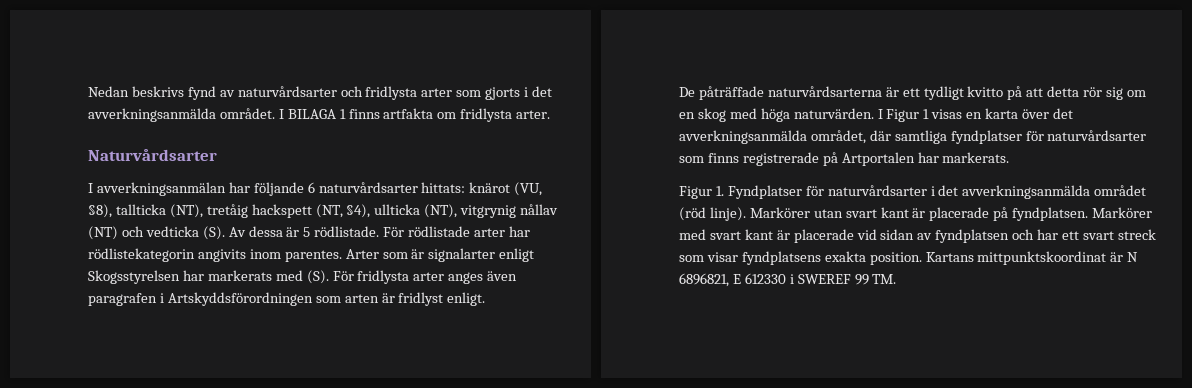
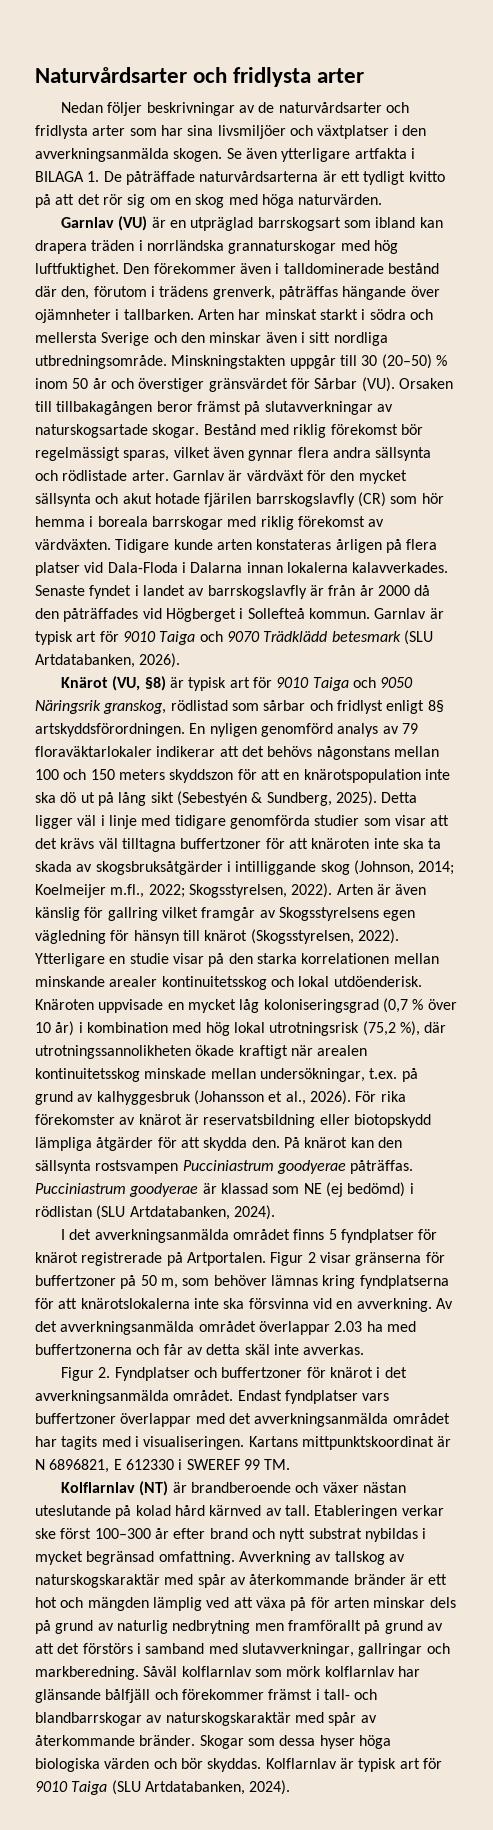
- Nedan beskrivs fynd av naturvårdsarter och fridlysta arter som gjorts i det avverkningsanmälda området. I BILAGA 1 finns artfakta om fridlysta arter.
- Naturvårdsarter
- I avverkningsanmälan har följande 6 naturvårdsarter hittats: knärot (VU, §8), tallticka (NT), tretåig hackspett (NT, §4), ullticka (NT), vitgrynig nållav (NT) och vedticka (S). Av dessa är 5 rödlistade. För rödlistade arter har rödlistekategorin angivits inom parentes. Arter som är signalarter enligt Skogsstyrelsen har markerats med (S). För fridlysta arter anges även paragrafen i Artskyddsförordningen som arten är fridlyst enligt.
- De påträffade naturvårdsarterna är ett tydligt kvitto på att detta rör sig om en skog med höga naturvärden. I Figur 1 visas en karta över det avverkningsanmälda området, där samtliga fyndplatser för naturvårdsarter som finns registrerade på Artportalen har markerats.
- Figur 1. Fyndplatser för naturvårdsarter i det avverkningsanmälda området (röd linje). Markörer utan svart kant är placerade på fyndplatsen. Markörer med svart kant är placerade vid sidan av fyndplatsen och har ett svart streck som visar fyndplatsens exakta position.
+ Naturvårdsarter och fridlysta arter
+ Nedan följer beskrivningar av de naturvårdsarter och fridlysta arter som har sina livsmiljöer och växtplatser i den avverkningsanmälda skogen. Se även ytterligare artfakta i BILAGA 1. De påträffade naturvårdsarterna är ett tydligt kvitto på att det rör sig om en skog med höga naturvärden.
+ Garnlav (VU) är en utpräglad barrskogsart som ibland kan drapera träden i norrländska grannaturskogar med hög luftfuktighet. Den förekommer även i talldominerade bestånd där den, förutom i trädens grenverk, påträffas hängande över ojämnheter i tallbarken. Arten har minskat starkt i södra och mellersta Sverige och den minskar även i sitt nordliga utbredningsområde. Minskningstakten uppgår till 30 (20–50) % inom 50 år och överstiger gränsvärdet för Sårbar (VU). Orsaken till tillbakagången beror främst på slutavverkningar av naturskogsartade skogar. Bestånd med riklig förekomst bör regelmässigt sparas, vilket även gynnar flera andra sällsynta och rödlistade arter. Garnlav är värdväxt för den mycket sällsynta och akut hotade fjärilen barrskogslavfly (CR) som hör hemma i boreala barrskogar med riklig förekomst av värdväxten. Tidigare kunde arten konstateras årligen på flera platser vid Dala-Floda i Dalarna innan lokalerna kalavverkades. Senaste fyndet i landet av barrskogslavfly är från år 2000 då den påträffades vid Högberget i Sollefteå kommun. Garnlav är typisk art för 9010 Taiga och 9070 Trädklädd betesmark (SLU Artdatabanken, 2026).
+ Knärot (VU, §8) är typisk art för 9010 Taiga och 9050 Näringsrik granskog, rödlistad som sårbar och fridlyst enligt 8§ artskyddsförordningen. En nyligen genomförd analys av 79 floraväktarlokaler indikerar att det behövs någonstans mellan 100 och 150 meters skyddszon för att en knärotspopulation inte ska dö ut på lång sikt (Sebestyén & Sundberg, 2025). Detta ligger väl i linje med tidigare genomförda studier som visar att det krävs väl tilltagna buffertzoner för att knäroten inte ska ta skada av skogsbruksåtgärder i intilliggande skog (Johnson, 2014; Koelmeijer m.fl., 2022; Skogsstyrelsen, 2022). Arten är även känslig för gallring vilket framgår av Skogsstyrelsens egen vägledning för hänsyn till knärot (Skogsstyrelsen, 2022). Ytterligare en studie visar på den starka korrelationen mellan minskande arealer kontinuitetsskog och lokal utdöenderisk. Knäroten uppvisade en mycket låg koloniseringsgrad (0,7 % över 10 år) i kombination med hög lokal utrotningsrisk (75,2 %), där utrotningssannolikheten ökade kraftigt när arealen kontinuitetsskog minskade mellan undersökningar, t.ex. på grund av kalhyggesbruk (Johansson et al., 2026). För rika förekomster av knärot är reservatsbildning eller biotopskydd lämpliga åtgärder för att skydda den. På knärot kan den sällsynta rostsvampen Pucciniastrum goodyerae påträffas. Pucciniastrum goodyerae är klassad som NE (ej bedömd) i rödlistan (SLU Artdatabanken, 2024).
+ I det avverkningsanmälda området finns 5 fyndplatser för knärot registrerade på Artportalen. Figur 2 visar gränserna för buffertzoner på 50 m, som behöver lämnas kring fyndplatserna för att knärotslokalerna inte ska försvinna vid en avverkning. Av det avverkningsanmälda området överlappar 2.03 ha med buffertzonerna och får av detta skäl inte avverkas.
+ Figur 2. Fyndplatser och buffertzoner för knärot i det avverkningsanmälda området. Endast fyndplatser vars buffertzoner överlappar med det avverkningsanmälda området har tagits med i visualiseringen.
+ Kolflarnlav (NT) är brandberoende och växer nästan uteslutande på kolad hård kärnved av tall. Etableringen verkar ske först 100–300 år efter brand och nytt substrat nybildas i mycket begränsad omfattning. Avverkning av tallskog av naturskogskaraktär med spår av återkommande bränder är ett hot och mängden lämplig ved att växa på för arten minskar dels på grund av naturlig nedbrytning men framförallt på grund av att det förstörs i samband med slutavverkningar, gallringar och markberedning. Såväl kolflarnlav som mörk kolflarnlav har glänsande bålfjäll och förekommer främst i tall- och blandbarrskogar av naturskogskaraktär med spår av återkommande bränder. Skogar som dessa hyser höga biologiska värden och bör skyddas. Kolflarnlav är typisk art för 9010 Taiga (SLU Artdatabanken, 2024).

